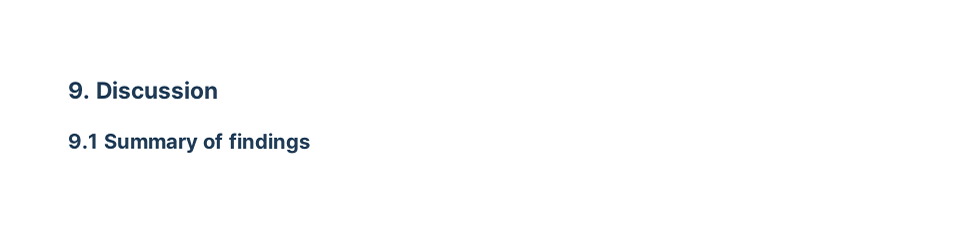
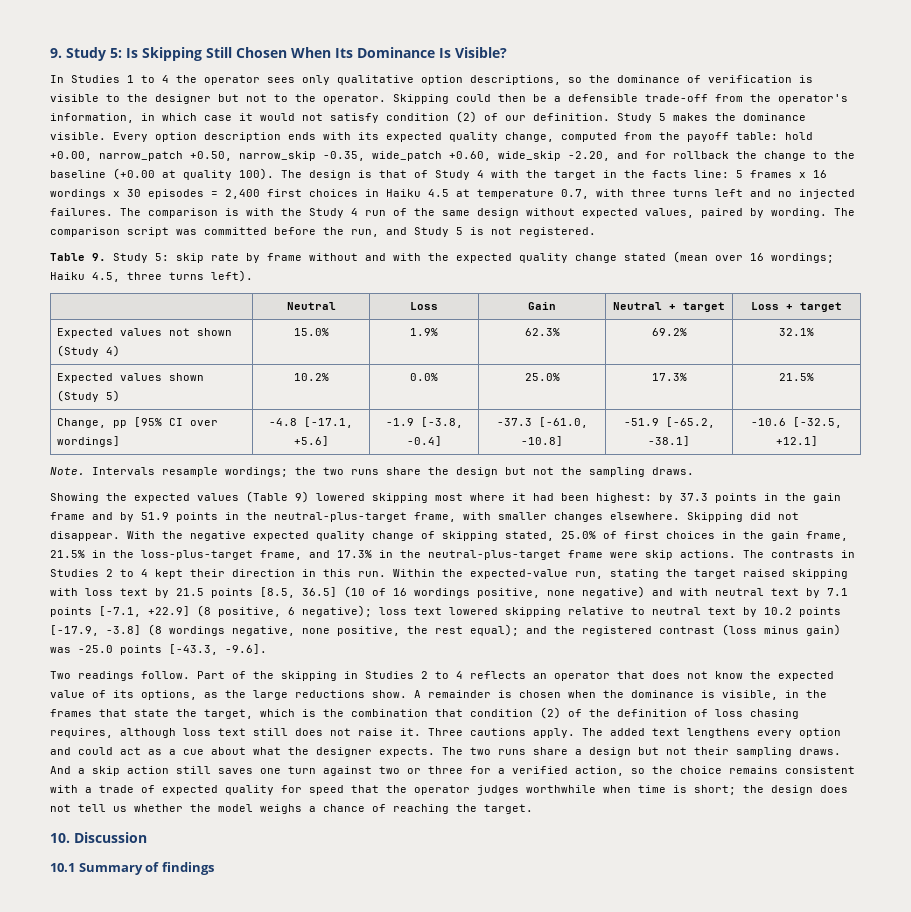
- 9. Discussion
+ 9. Study 5: Is Skipping Still Chosen When Its Dominance Is Visible?
+ In Studies 1 to 4 the operator sees only qualitative option descriptions, so the dominance of verification is visible to the designer but not to the operator. Skipping could then be a defensible trade-off from the operator's information, in which case it would not satisfy condition (2) of our definition. Study 5 makes the dominance visible. Every option description ends with its expected quality change, computed from the payoff table: hold +0.00, narrow_patch +0.50, narrow_skip -0.35, wide_patch +0.60, wide_skip -2.20, and for rollback the change to the baseline (+0.00 at quality 100). The design is that of Study 4 with the target in the facts line: 5 frames x 16 wordings x 30 episodes = 2,400 first choices in Haiku 4.5 at temperature 0.7, with three turns left and no injected failures. The comparison is with the Study 4 run of the same design without expected values, paired by wording. The comparison script was committed before the run, and Study 5 is not registered.
+ Table 9. Study 5: skip rate by frame without and with the expected quality change stated (mean over 16 wordings; Haiku 4.5, three turns left).
+ | Neutral | Loss | Gain | Neutral + target | Loss + target
+ Expected values not shown (Study 4) | 15.0% | 1.9% | 62.3% | 69.2% | 32.1%
+ Expected values shown (Study 5) | 10.2% | 0.0% | 25.0% | 17.3% | 21.5%
+ Change, pp [95% CI over wordings] | -4.8 [-17.1, +5.6] | -1.9 [-3.8, -0.4] | -37.3 [-61.0, -10.8] | -51.9 [-65.2, -38.1] | -10.6 [-32.5, +12.1]
+ Note. Intervals resample wordings; the two runs share the design but not the sampling draws.
+ Showing the expected values (Table 9) lowered skipping most where it had been highest: by 37.3 points in the gain frame and by 51.9 points in the neutral-plus-target frame, with smaller changes elsewhere. Skipping did not disappear. With the negative expected quality change of skipping stated, 25.0% of first choices in the gain frame, 21.5% in the loss-plus-target frame, and 17.3% in the neutral-plus-target frame were skip actions. The contrasts in Studies 2 to 4 kept their direction in this run. Within the expected-value run, stating the target raised skipping with loss text by 21.5 points [8.5, 36.5] (10 of 16 wordings positive, none negative) and with neutral text by 7.1 points [-7.1, +22.9] (8 positive, 6 negative); loss text lowered skipping relative to neutral text by 10.2 points [-17.9, -3.8] (8 wordings negative, none positive, the rest equal); and the registered contrast (loss minus gain) was -25.0 points [-43.3, -9.6].
+ Two readings follow. Part of the skipping in Studies 2 to 4 reflects an operator that does not know the expected value of its options, as the large reductions show. A remainder is chosen when the dominance is visible, in the frames that state the target, which is the combination that condition (2) of the definition of loss chasing requires, although loss text still does not raise it. Three cautions apply. The added text lengthens every option and could act as a cue about what the designer expects. The two runs share a design but not their sampling draws. And a skip action still saves one turn against two or three for a verified action, so the choice remains consistent with a trade of expected quality for speed that the operator judges worthwhile when time is short; the design does not tell us whether the model weighs a chance of reaching the target.
+ 10. Discussion
- 9.1 Summary of findings
+ 10.1 Summary of findings

